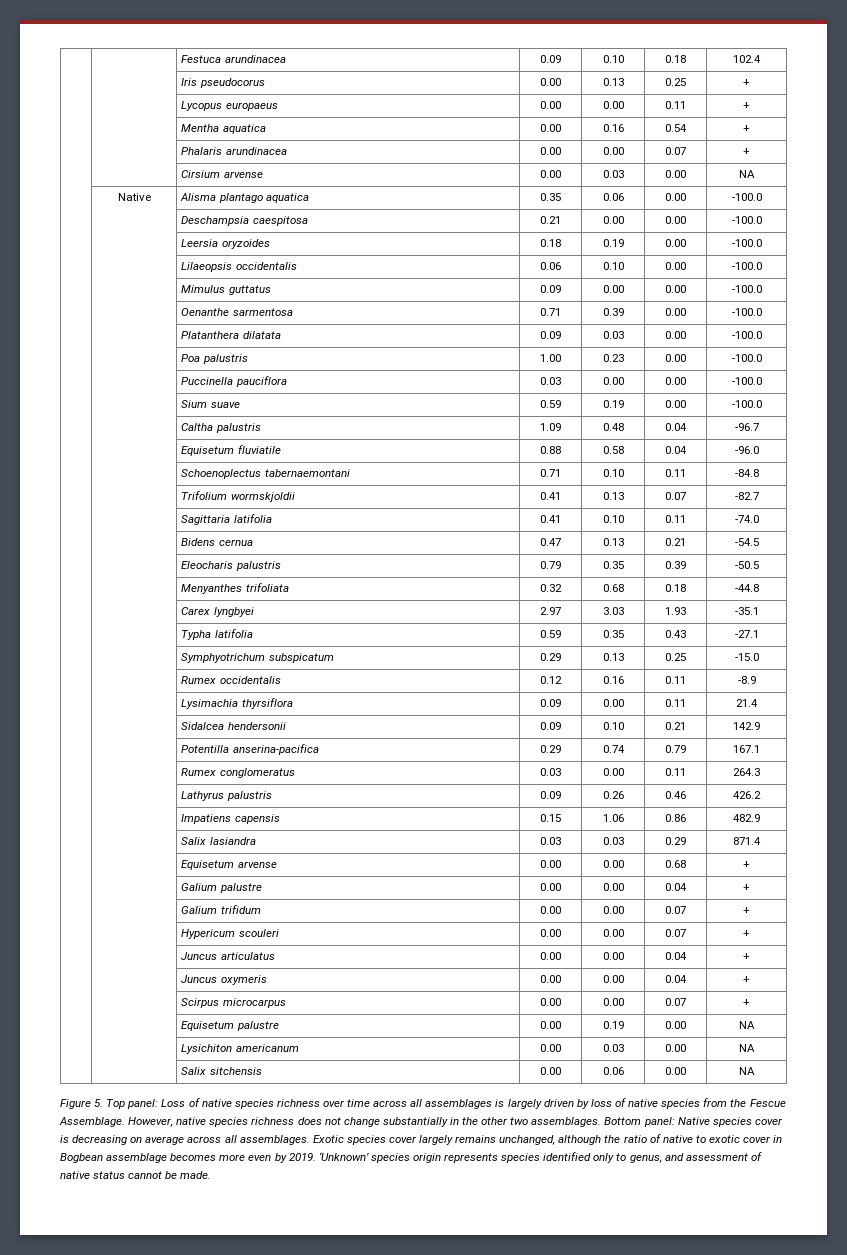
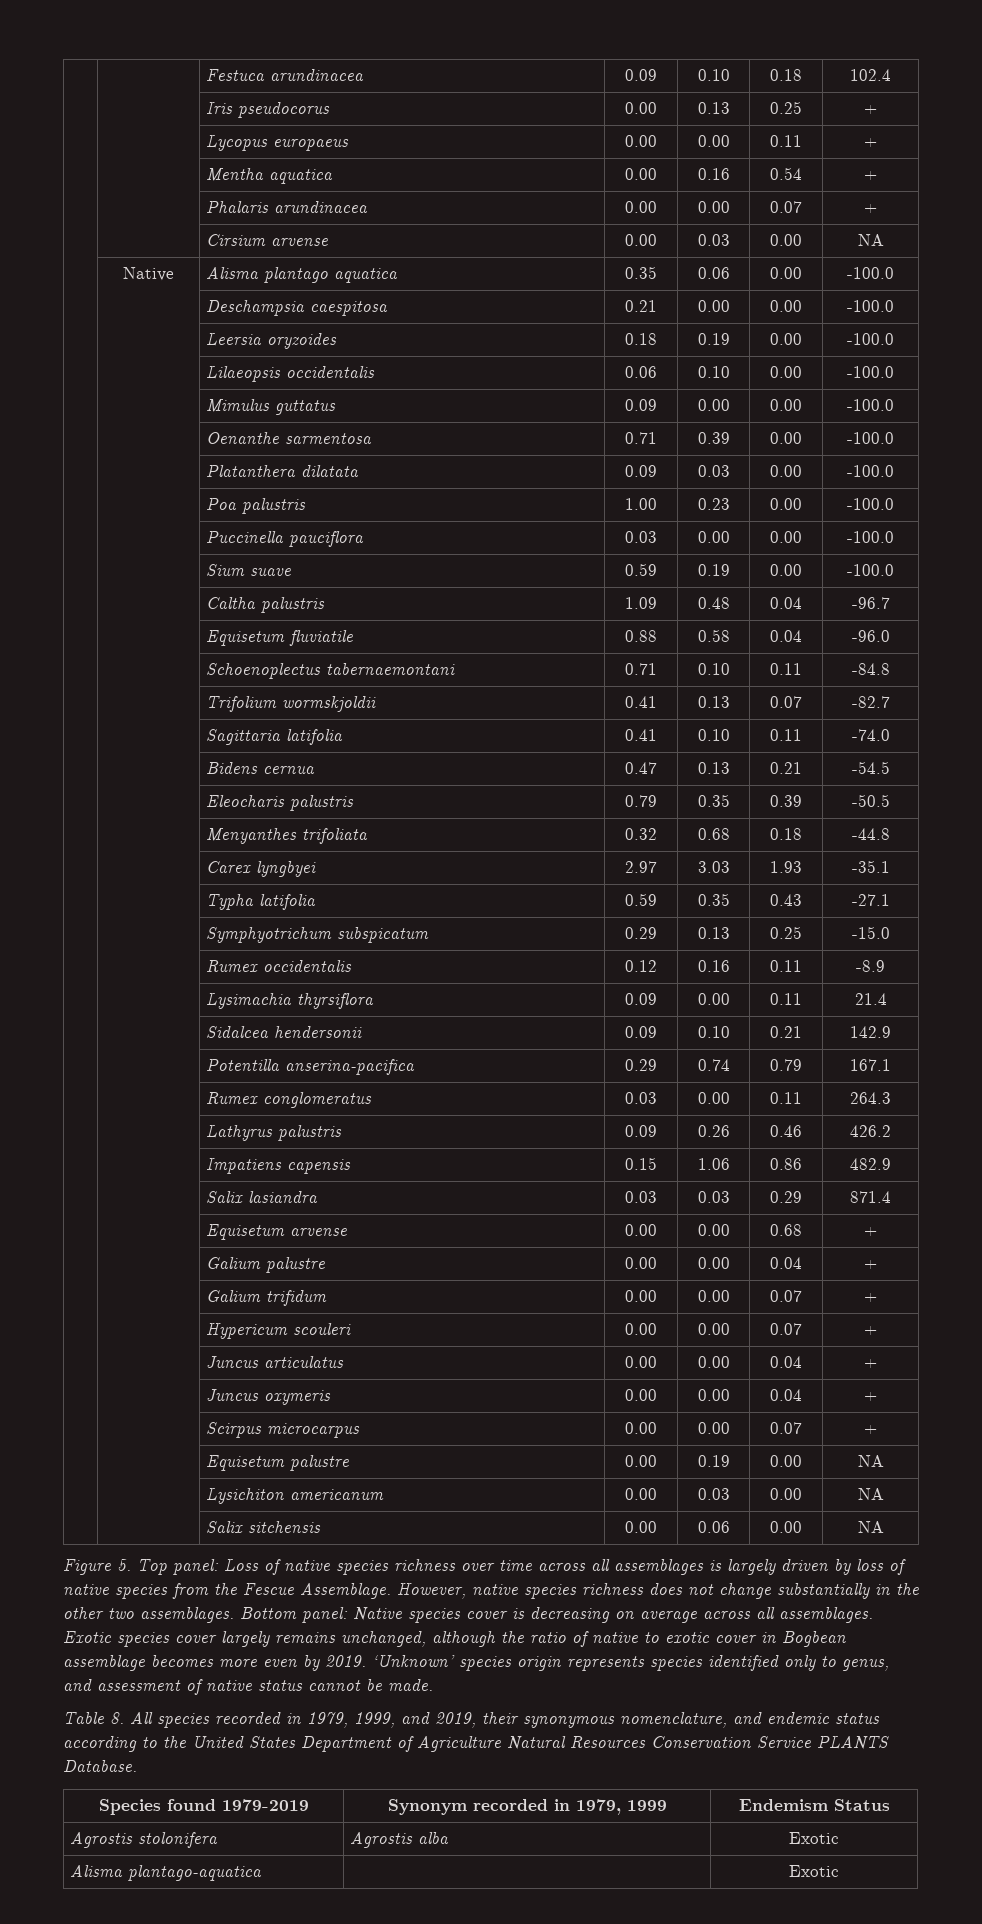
+ Table 8. All species recorded in 1979, 1999, and 2019, their synonymous nomenclature, and endemic status according to the United States Department of Agriculture Natural Resources Conservation Service PLANTS Database.
+ Species found 1979-2019 | Synonym recorded in 1979, 1999 | Endemism Status
+ Agrostis stolonifera | Agrostis alba | Exotic
+ Alisma plantago-aquatica | | Exotic

